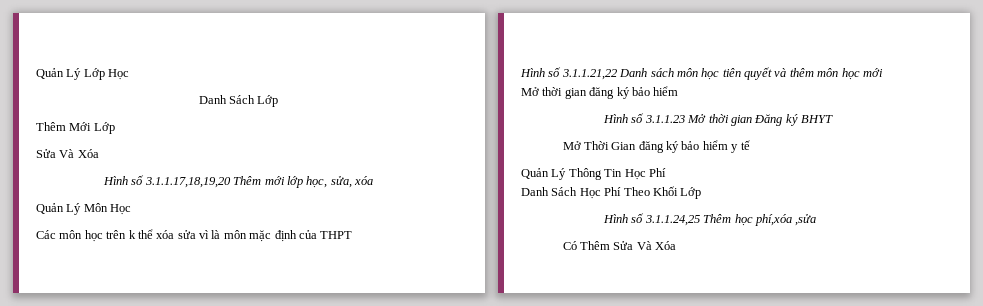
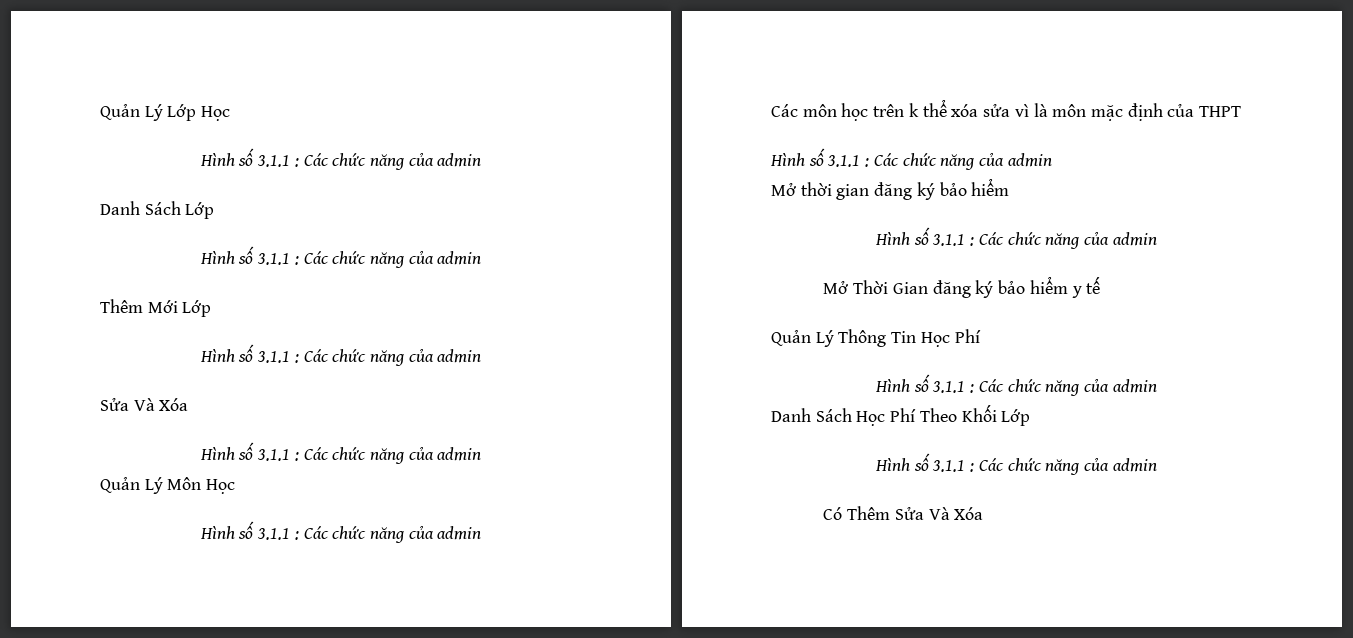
  Quản Lý Lớp Học
+ Hình số 3.1.1 : Các chức năng của admin
  Danh Sách Lớp
+ Hình số 3.1.1 : Các chức năng của admin
  Thêm Mới Lớp
+ Hình số 3.1.1 : Các chức năng của admin
  Sửa Và Xóa
- Hình số 3.1.1.17,18,19,20 Thêm mới lớp học, sửa, xóa
+ Hình số 3.1.1 : Các chức năng của admin
  Quản Lý Môn Học
+ Hình số 3.1.1 : Các chức năng của admin
  Các môn học trên k thể xóa sửa vì là môn mặc định của THPT
- Hình số 3.1.1.21,22 Danh sách môn học tiên quyết và thêm môn học mới
+ Hình số 3.1.1 : Các chức năng của admin
  Mở thời gian đăng ký bảo hiểm
- Hình số 3.1.1.23 Mở thời gian Đăng ký BHYT
+ Hình số 3.1.1 : Các chức năng của admin
  Quản Lý Thông Tin Học Phí
+ Hình số 3.1.1 : Các chức năng của admin
  Danh Sách Học Phí Theo Khối Lớp
- Hình số 3.1.1.24,25 Thêm học phí,xóa ,sửa
+ Hình số 3.1.1 : Các chức năng của admin

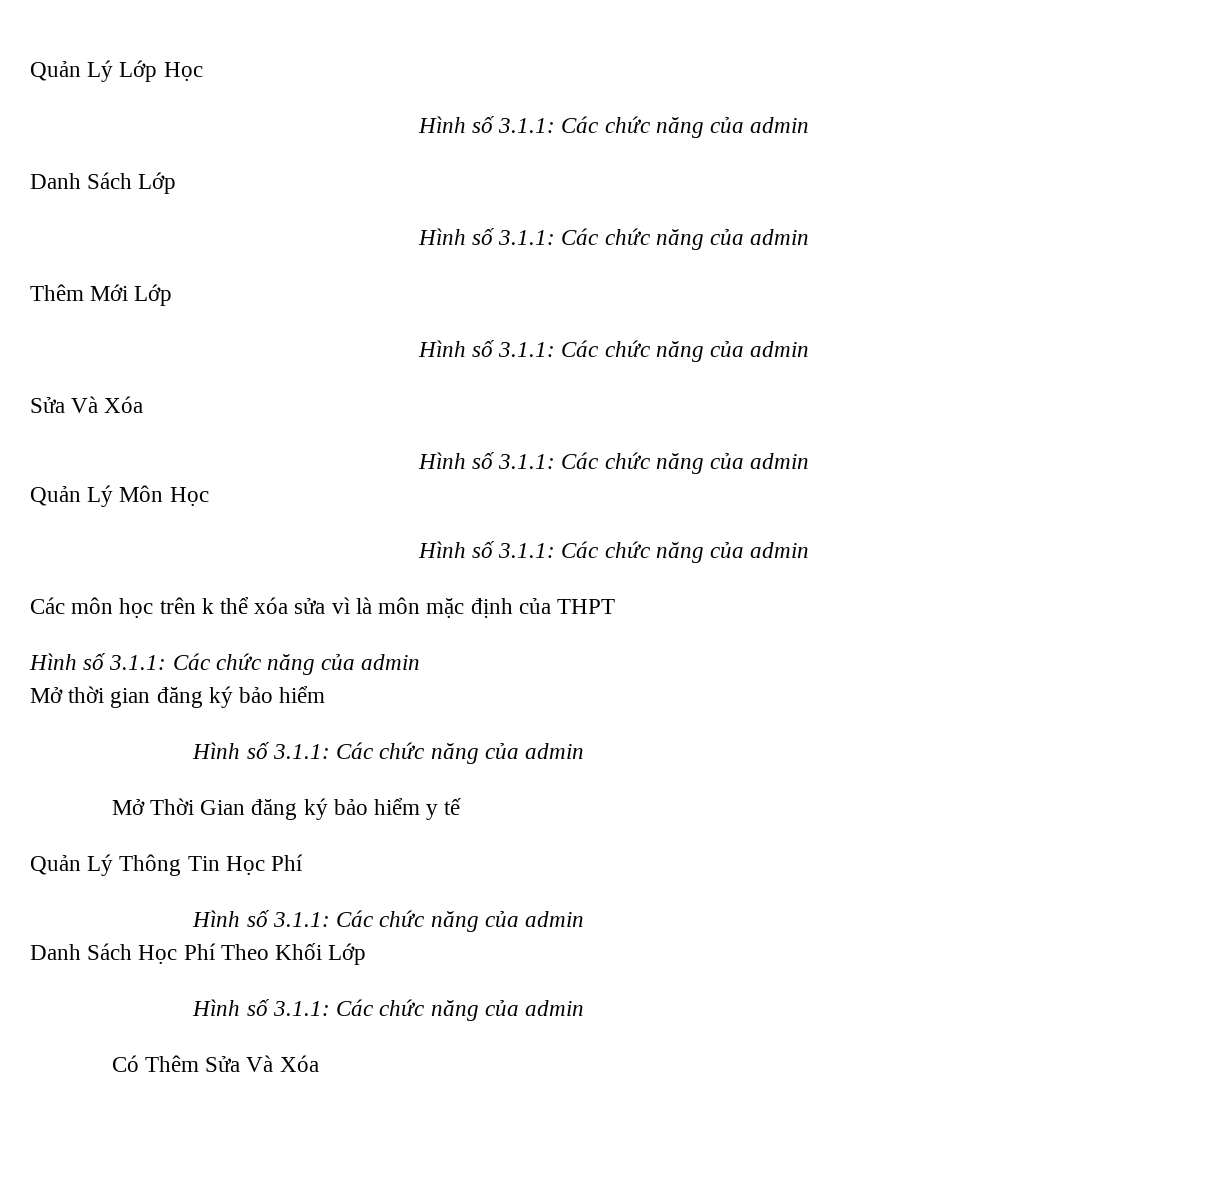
  Quản Lý Lớp Học
- Hình số 3.1.1 : Các chức năng của admin
+ Hình số 3.1.1: Các chức năng của admin
  Danh Sách Lớp
- Hình số 3.1.1 : Các chức năng của admin
+ Hình số 3.1.1: Các chức năng của admin
  Thêm Mới Lớp
- Hình số 3.1.1 : Các chức năng của admin
+ Hình số 3.1.1: Các chức năng của admin
  Sửa Và Xóa
- Hình số 3.1.1 : Các chức năng của admin
+ Hình số 3.1.1: Các chức năng của admin
  Quản Lý Môn Học
- Hình số 3.1.1 : Các chức năng của admin
+ Hình số 3.1.1: Các chức năng của admin
  Các môn học trên k thể xóa sửa vì là môn mặc định của THPT
- Hình số 3.1.1 : Các chức năng của admin
+ Hình số 3.1.1: Các chức năng của admin
  Mở thời gian đăng ký bảo hiểm
- Hình số 3.1.1 : Các chức năng của admin
+ Hình số 3.1.1: Các chức năng của admin
  Quản Lý Thông Tin Học Phí
- Hình số 3.1.1 : Các chức năng của admin
+ Hình số 3.1.1: Các chức năng của admin
  Danh Sách Học Phí Theo Khối Lớp
- Hình số 3.1.1 : Các chức năng của admin
+ Hình số 3.1.1: Các chức năng của admin

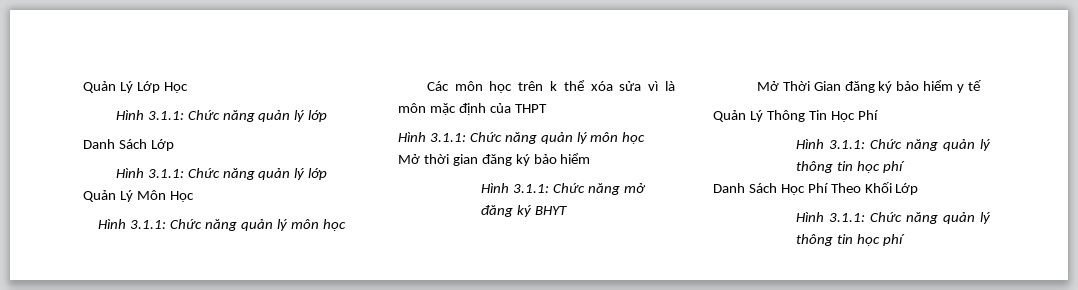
  Quản Lý Lớp Học
- Hình số 3.1.1: Các chức năng của admin
+ Hình 3.1.1: Chức năng quản lý lớp
  Danh Sách Lớp
- Hình số 3.1.1: Các chức năng của admin
- Thêm Mới Lớp
- Hình số 3.1.1: Các chức năng của admin
- Sửa Và Xóa
- Hình số 3.1.1: Các chức năng của admin
+ Hình 3.1.1: Chức năng quản lý lớp
  Quản Lý Môn Học
- Hình số 3.1.1: Các chức năng của admin
+ Hình 3.1.1: Chức năng quản lý môn học
  Các môn học trên k thể xóa sửa vì là môn mặc định của THPT
- Hình số 3.1.1: Các chức năng của admin
+ Hình 3.1.1: Chức năng quản lý môn học
  Mở thời gian đăng ký bảo hiểm
- Hình số 3.1.1: Các chức năng của admin
+ Hình 3.1.1: Chức năng mở đăng ký BHYT
  Quản Lý Thông Tin Học Phí
- Hình số 3.1.1: Các chức năng của admin
+ Hình 3.1.1: Chức năng quản lý thông tin học phí
  Danh Sách Học Phí Theo Khối Lớp
- Hình số 3.1.1: Các chức năng của admin
- Có Thêm Sửa Và Xóa
+ Hình 3.1.1: Chức năng quản lý thông tin học phí

